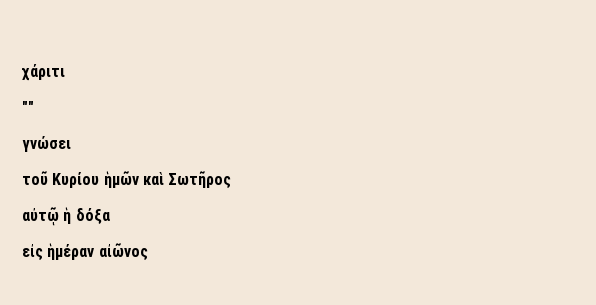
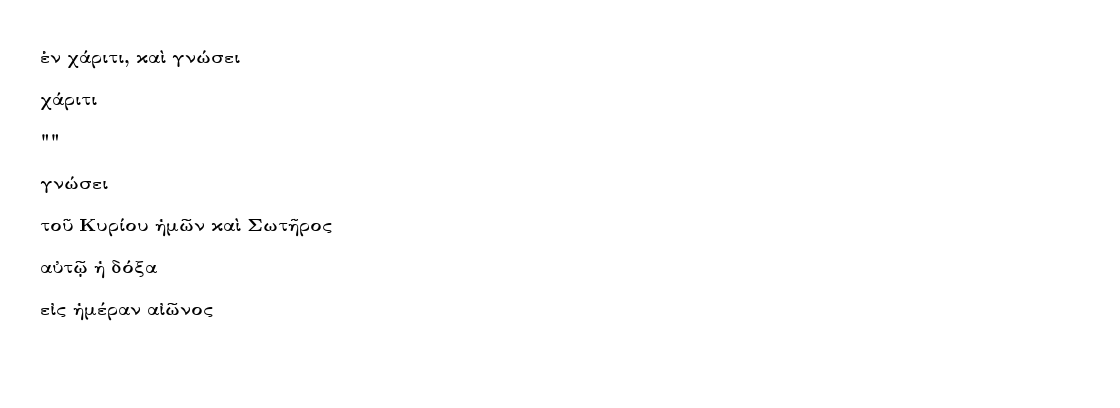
+ ἐν χάριτι, καὶ γνώσει

